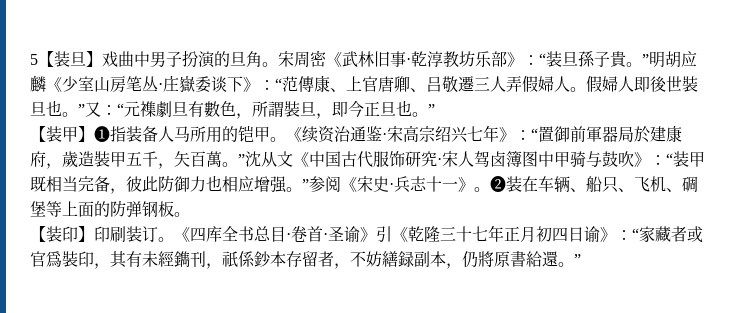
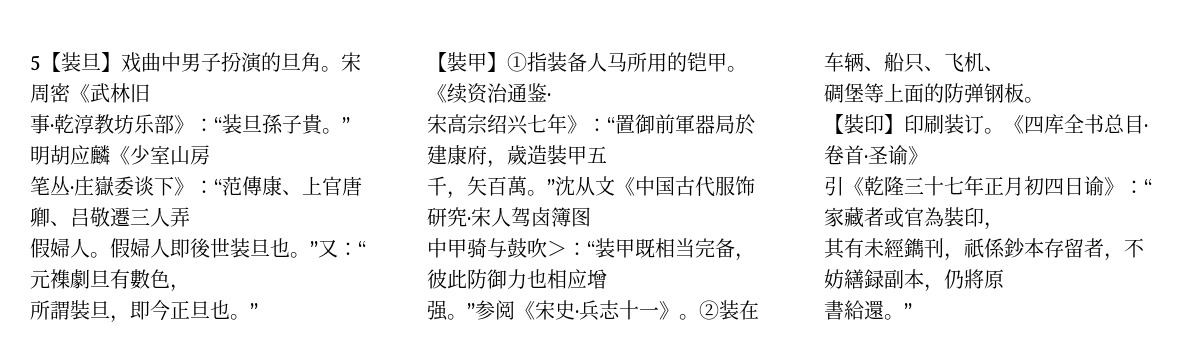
- 宋周密《武林旧事·乾淳教坊乐部》：“装旦孫子貴。”明胡应麟《少室山房笔丛·庄嶽委谈下》：“范傳康、上官唐卿、吕敬遷三人弄假婦人。
+ 宋周密《武林旧
+ 事·乾淳教坊乐部》：“装旦孫子貴。”明胡应麟《少室山房
+ 笔丛·庄嶽委谈下》：“范傳康、上官唐卿、吕敬遷三人弄
+ 假婦人。
- 假婦人即後世裝旦也。”又：“元襍劇旦有數色，所謂裝旦，即今正旦也。”
+ 假婦人即後世装旦也。”又：“元襍劇旦有數色，
+ 所謂裝旦，即今正旦也。”
- 【装甲】❶指装备人马所用的铠甲。
+ 【裝甲】①指装备人马所用的铠甲。
- 《续资治通鉴·宋高宗绍兴七年》：“置御前軍器局於建康府，歲造裝甲五千，矢百萬。”沈从文《中国古代服饰研究·宋人驾卤簿图中甲骑与鼓吹》：“装甲既相当完备，彼此防御力也相应增强。”参阅《宋史·兵志十一》。
+ 《续资治通鉴·
+ 宋高宗绍兴七年》：“置御前軍器局於建康府，歲造裝甲五
+ 千，矢百萬。”沈从文《中国古代服饰研究·宋人驾卤簿图
+ 中甲骑与鼓吹＞：“装甲既相当完备，彼此防御力也相应增
+ 强。”参阅《宋史·兵志十一》。
- ❷装在车辆、船只、飞机、碉堡等上面的防弹钢板。
+ ②装在车辆、船只、飞机、
+ 碉堡等上面的防弹钢板。
- 【装印】印刷装订。
+ 【裝印】印刷装订。
- 《四库全书总目·卷首·圣谕》引《乾隆三十七年正月初四日谕》：“家藏者或官爲裝印，其有未經鐫刊，祇係鈔本存留者，不妨繕録副本，仍將原書給還。”
+ 《四库全书总目·卷首·圣谕》
+ 引《乾隆三十七年正月初四日谕》：“家藏者或官為裝印，
+ 其有未經鐫刊，祇係鈔本存留者，不妨繕録副本，仍將原
+ 書給還。”

